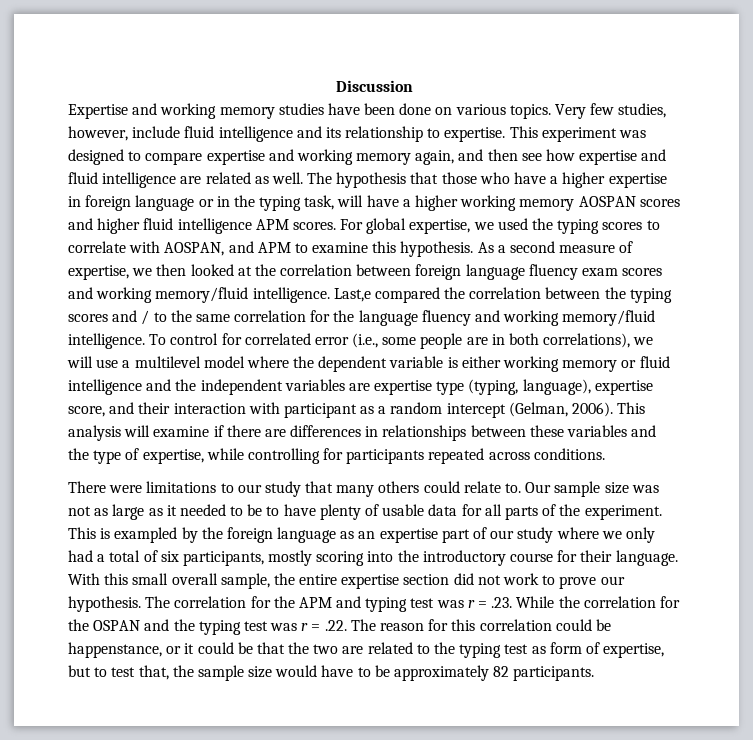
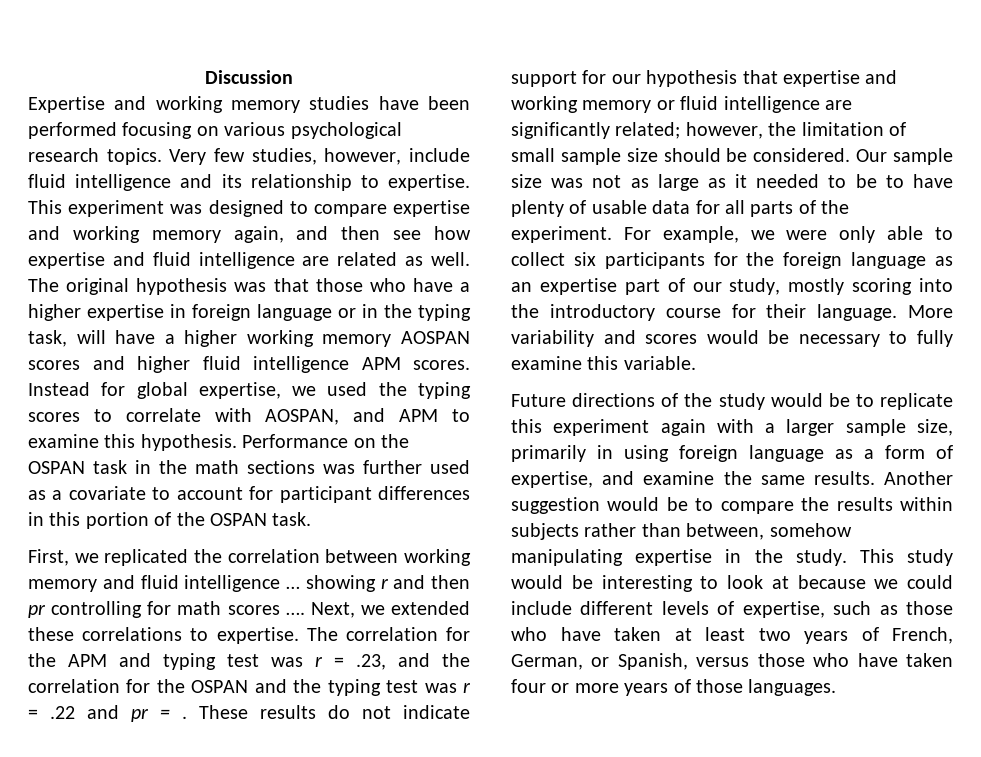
- Expertise and working memory studies have been done on various topics.
+ Expertise and working memory studies have been performed focusing on various psychological research topics.
- The hypothesis that those who have a higher expertise in foreign language or in the typing task, will have a higher working memory AOSPAN scores and higher fluid intelligence APM scores.
+ The original hypothesis was that those who have a higher expertise in foreign language or in the typing task, will have a higher working memory AOSPAN scores and higher fluid intelligence APM scores.
- For global expertise, we used the typing scores to correlate with AOSPAN, and APM to examine this hypothesis.
+ Instead for global expertise, we used the typing scores to correlate with AOSPAN, and APM to examine this hypothesis.
- As a second measure of expertise, we then looked at the correlation between foreign language fluency exam scores and working memory/fluid intelligence. Last,e compared the correlation between the typing scores and / to the same correlation for the language fluency and working memory/fluid intelligence. To control for correlated error (i.e., some people are in both correlations), we will use a multilevel model where the dependent variable is either working memory or fluid intelligence and the independent variables are expertise type (typing, language), expertise score, and their interaction with participant as a random intercept (Gelman, 2006). This analysis will examine if there are differences in relationships between these variables and the type of expertise, while controlling for participants repeated across conditions.
- There were limitations to our study that many others could relate to.
+ Performance on the OSPAN task in the math sections was further used as a covariate to account for participant differences in this portion of the OSPAN task.
+ First, we replicated the correlation between working memory and fluid intelligence … showing r and then pr controlling for math scores …. Next, we extended these correlations to expertise. The correlation for the APM and typing test was r = .23, and the correlation for the OSPAN and the typing test was r = .22 and pr = . These results do not indicate support for our hypothesis that expertise and working memory or fluid intelligence are significantly related; however, the limitation of small sample size should be considered.
- This is exampled by the foreign language as an expertise part of our study where we only had a total of six participants, mostly scoring into the introductory course for their language.
+ For example, we were only able to collect six participants for the foreign language as an expertise part of our study, mostly scoring into the introductory course for their language.
- With this small overall sample, the entire expertise section did not work to prove our hypothesis. The correlation for the APM and typing test was r = .23. While the correlation for the OSPAN and the typing test was r = .22. The reason for this correlation could be happenstance, or it could be that the two are related to the typing test as form of expertise, but to test that, the sample size would have to be approximately 82 participants.
+ More variability and scores would be necessary to fully examine this variable.
+ Future directions of the study would be to replicate this experiment again with a larger sample size, primarily in using foreign language as a form of expertise, and examine the same results. Another suggestion would be to compare the results within subjects rather than between, somehow manipulating expertise in the study. This study would be interesting to look at because we could include different levels of expertise, such as those who have taken at least two years of French, German, or Spanish, versus those who have taken four or more years of those languages.

